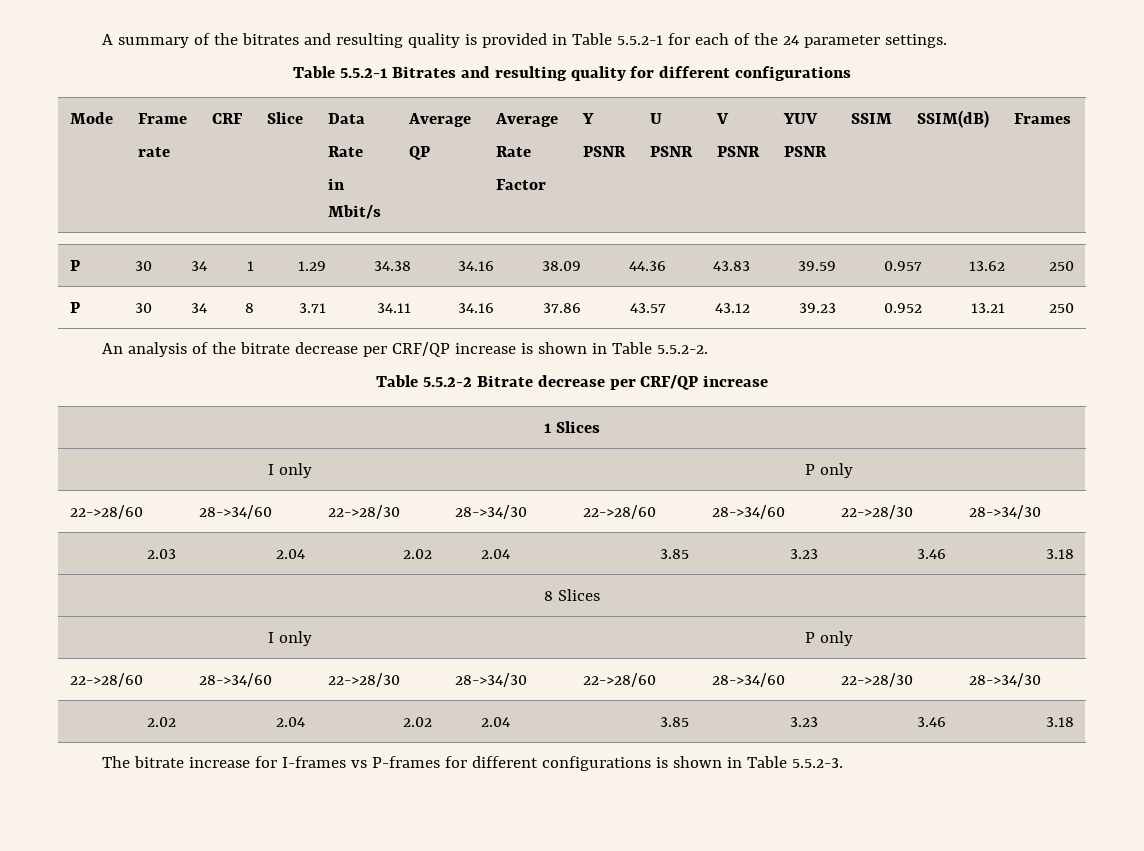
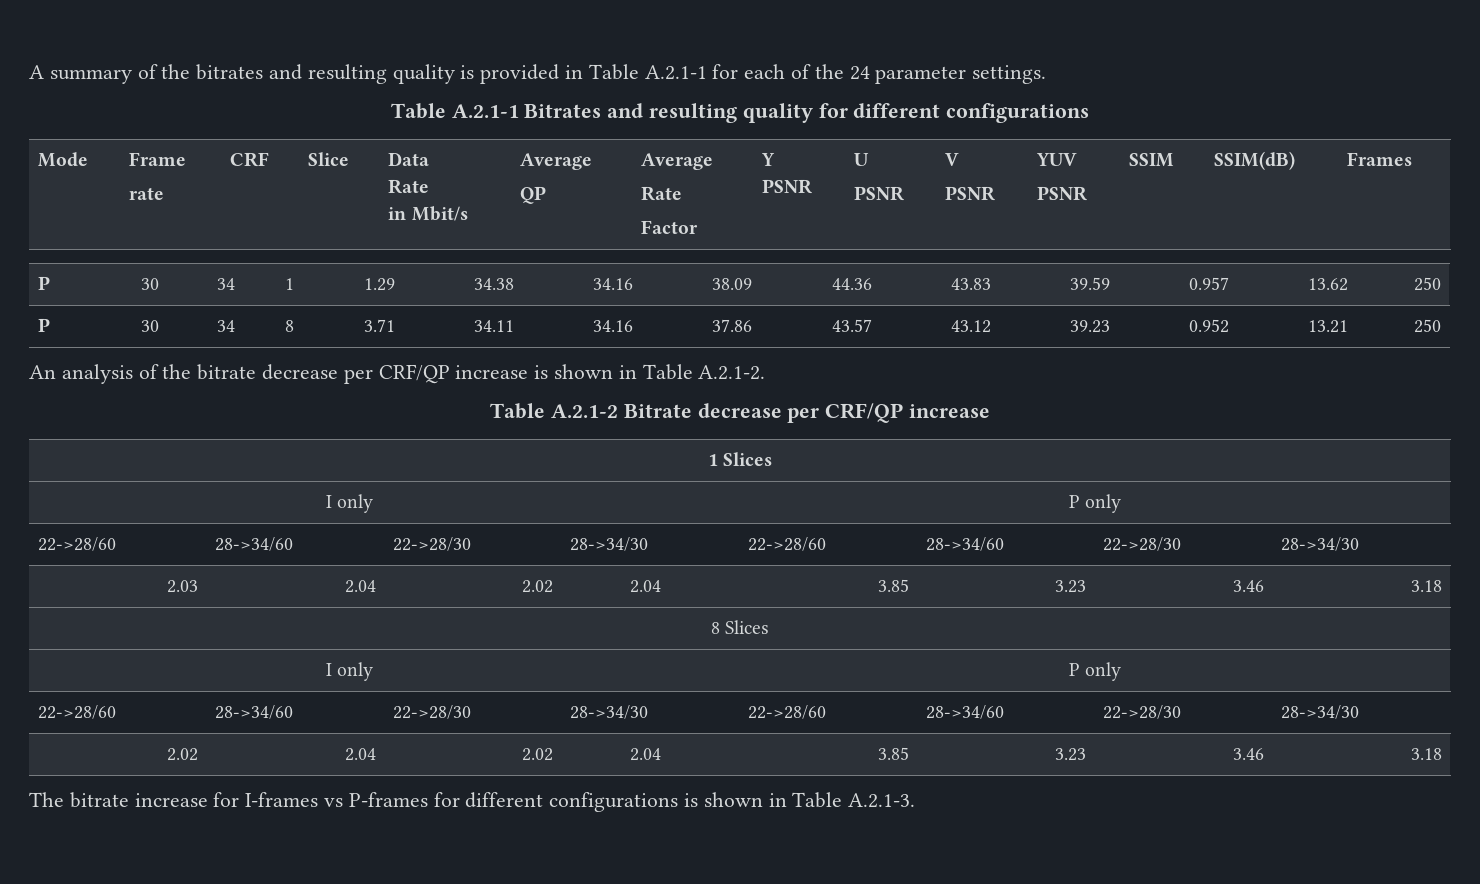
- A summary of the bitrates and resulting quality is provided in Table 5.5.2-1 for each of the 24 parameter settings.
+ A summary of the bitrates and resulting quality is provided in Table A.2.1-1 for each of the 24 parameter settings.
- Table 5.5.2-1 Bitrates and resulting quality for different configurations
+ Table A.2.1-1 Bitrates and resulting quality for different configurations
- An analysis of the bitrate decrease per CRF/QP increase is shown in Table 5.5.2-2.
- Table 5.5.2-2 Bitrate decrease per CRF/QP increase
+ An analysis of the bitrate decrease per CRF/QP increase is shown in Table A.2.1-2.
+ Table A.2.1-2 Bitrate decrease per CRF/QP increase
- The bitrate increase for I-frames vs P-frames for different configurations is shown in Table 5.5.2-3.
+ The bitrate increase for I-frames vs P-frames for different configurations is shown in Table A.2.1-3.

